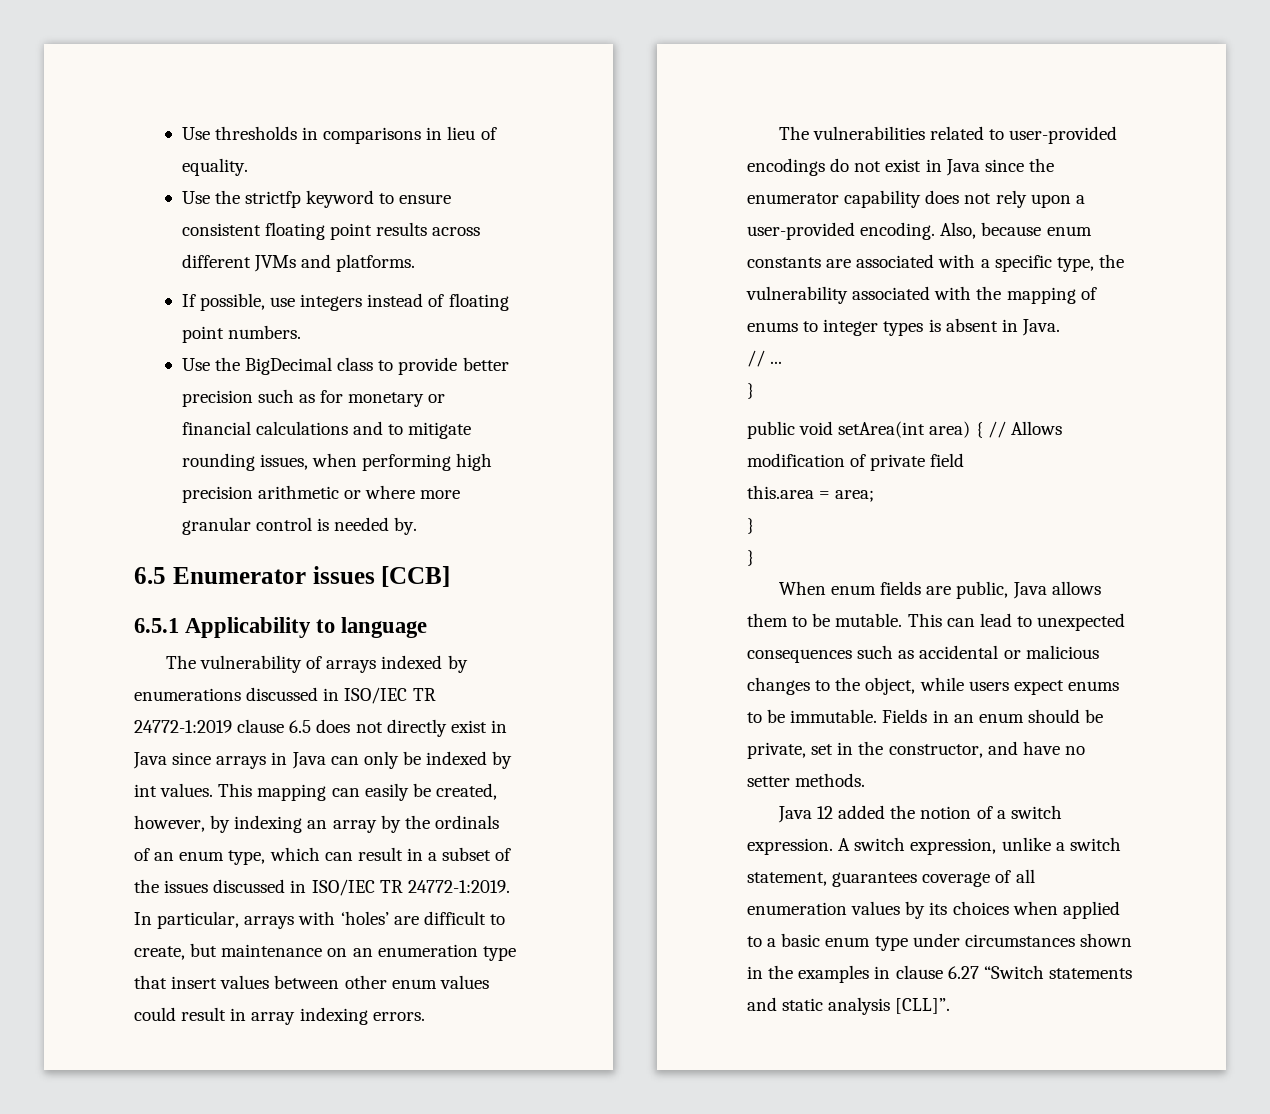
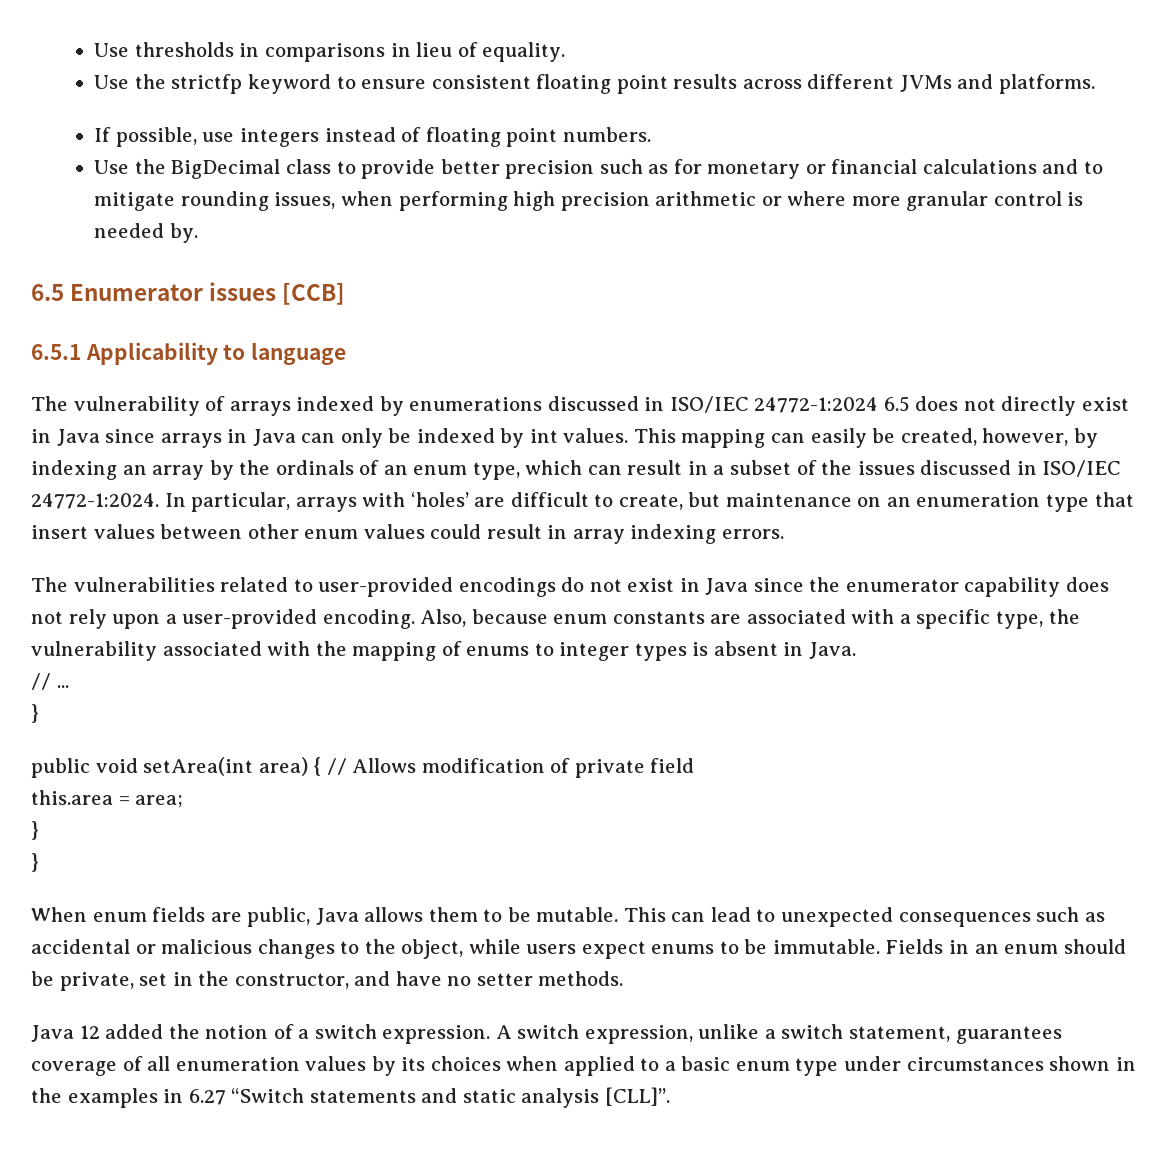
- The vulnerability of arrays indexed by enumerations discussed in ISO/IEC TR 24772-1:2019 clause 6.5 does not directly exist in Java since arrays in Java can only be indexed by int values.
+ The vulnerability of arrays indexed by enumerations discussed in ISO/IEC 24772-1:2024 6.5 does not directly exist in Java since arrays in Java can only be indexed by int values.
- This mapping can easily be created, however, by indexing an array by the ordinals of an enum type, which can result in a subset of the issues discussed in ISO/IEC TR 24772-1:2019.
+ This mapping can easily be created, however, by indexing an array by the ordinals of an enum type, which can result in a subset of the issues discussed in ISO/IEC 24772-1:2024.
- A switch expression, unlike a switch statement, guarantees coverage of all enumeration values by its choices when applied to a basic enum type under circumstances shown in the examples in clause 6.27 “Switch statements and static analysis [CLL]”.
+ A switch expression, unlike a switch statement, guarantees coverage of all enumeration values by its choices when applied to a basic enum type under circumstances shown in the examples in 6.27 “Switch statements and static analysis [CLL]”.

